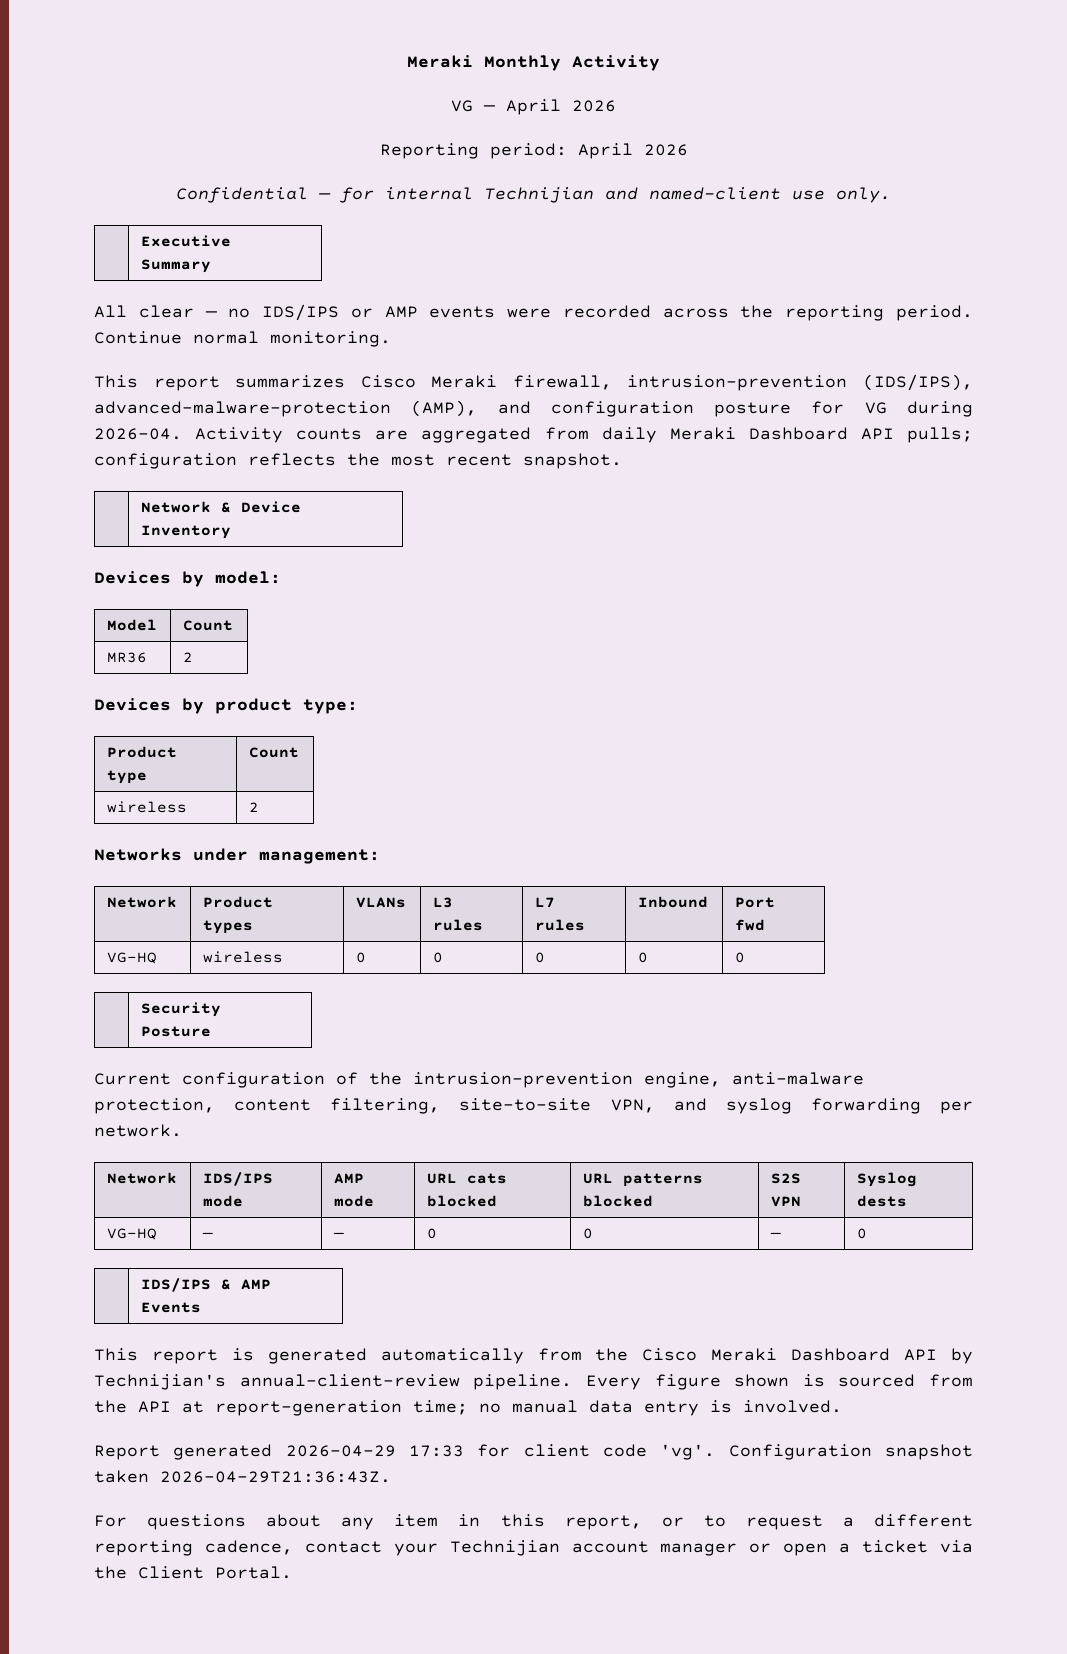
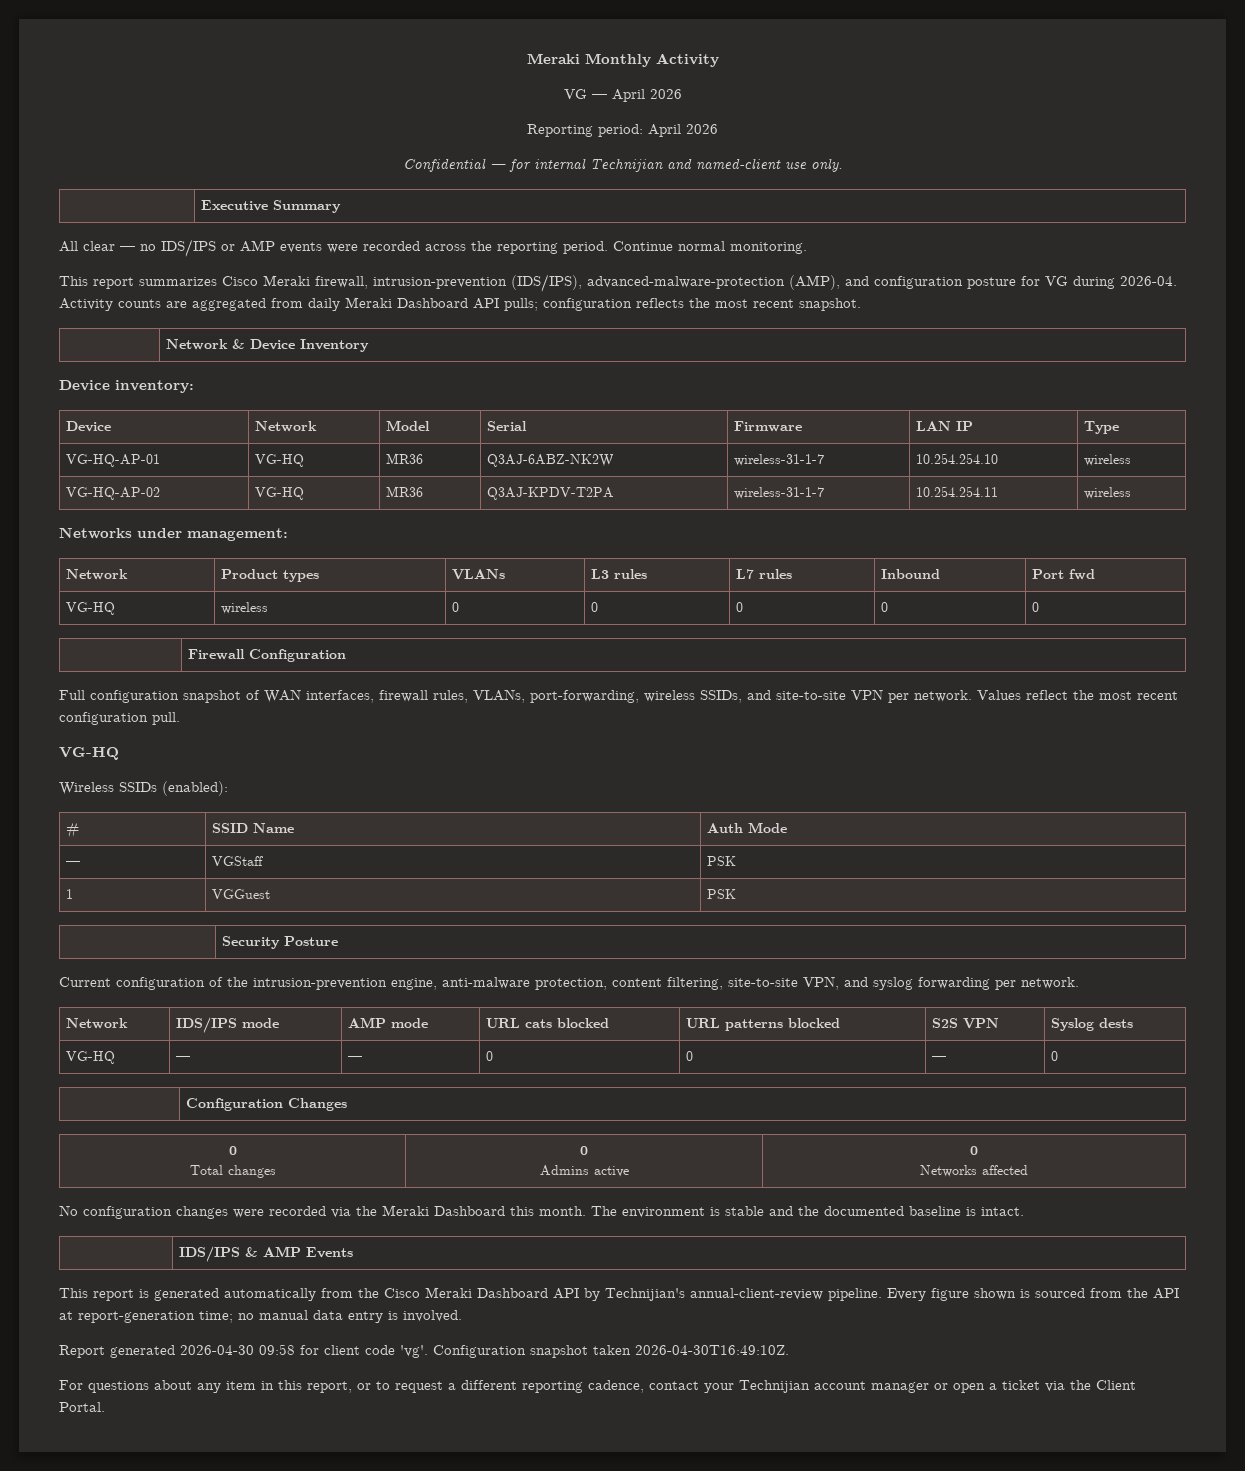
- Devices by model:
- Model | Count
- MR36 | 2
- Devices by product type:
- Product type | Count
- wireless | 2
+ Device inventory:
+ Device | Network | Model | Serial | Firmware | LAN IP | Type
+ VG-HQ-AP-01 | VG-HQ | MR36 | Q3AJ-6ABZ-NK2W | wireless-31-1-7 | 10.254.254.10 | wireless
+ VG-HQ-AP-02 | VG-HQ | MR36 | Q3AJ-KPDV-T2PA | wireless-31-1-7 | 10.254.254.11 | wireless
+ | Firewall Configuration
+ Full configuration snapshot of WAN interfaces, firewall rules, VLANs, port-forwarding, wireless SSIDs, and site-to-site VPN per network. Values reflect the most recent configuration pull.
+ VG-HQ
+ Wireless SSIDs (enabled):
+ # | SSID Name | Auth Mode
+ — | VGStaff | PSK
+ 1 | VGGuest | PSK
+ | Configuration Changes
+ 0
+ Total changes | 0
+ Admins active | 0
+ Networks affected
+ No configuration changes were recorded via the Meraki Dashboard this month. The environment is stable and the documented baseline is intact.
- Report generated 2026-04-29 17:33 for client code 'vg'.
+ Report generated 2026-04-30 09:58 for client code 'vg'.
- Configuration snapshot taken 2026-04-29T21:36:43Z.
+ Configuration snapshot taken 2026-04-30T16:49:10Z.

